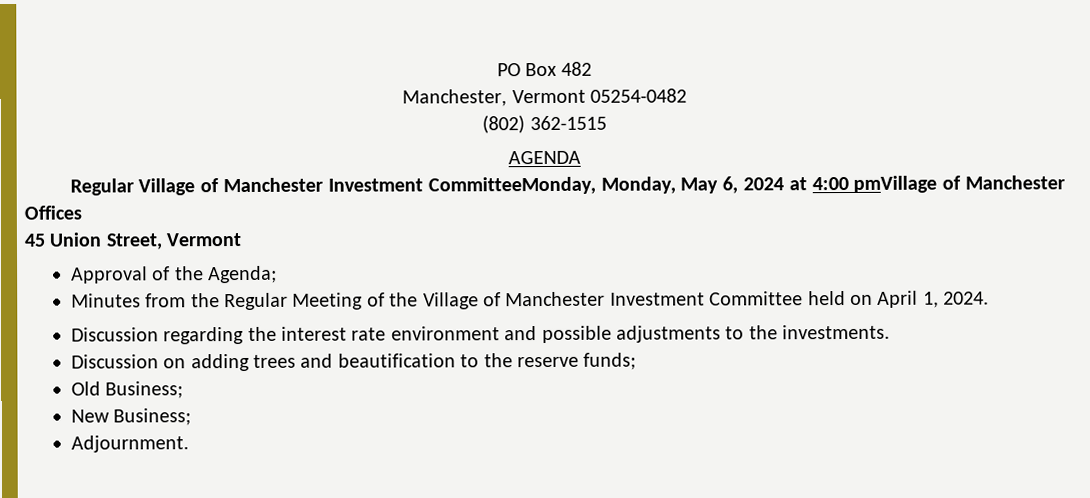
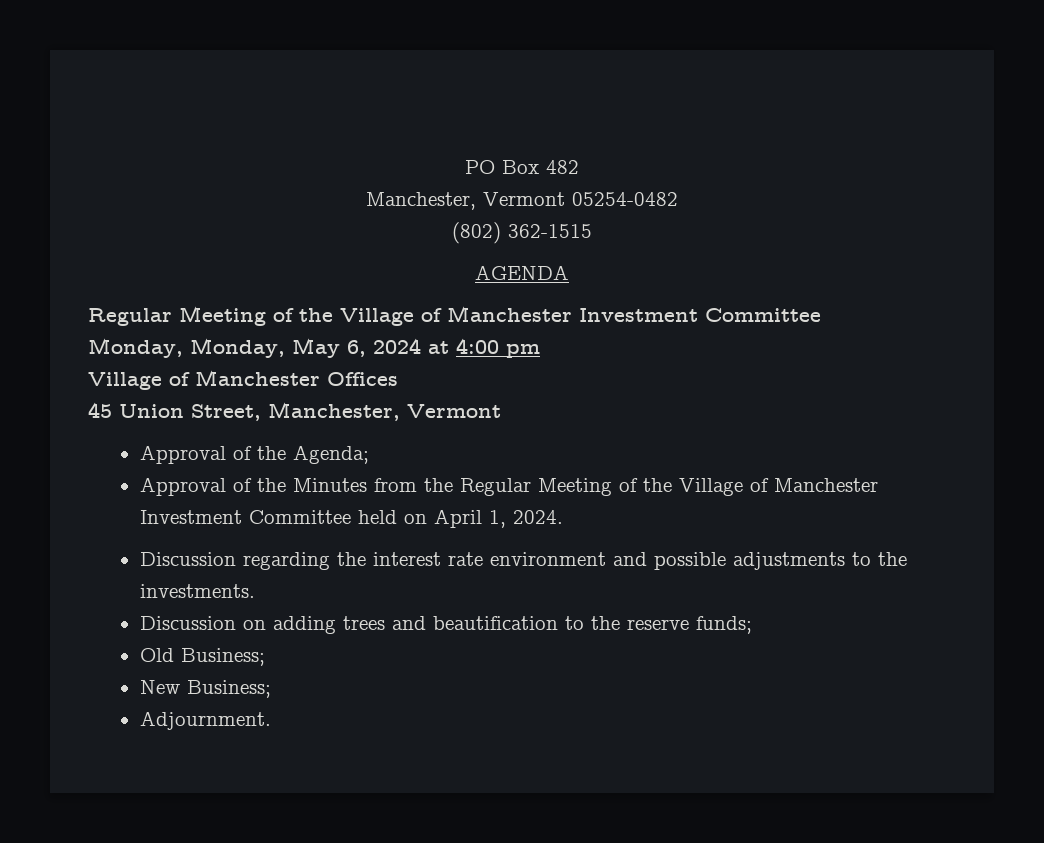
  AGENDA
- Regular Village of Manchester Investment CommitteeMonday, Monday, May 6, 2024 at 4:00 pmVillage of Manchester Offices
+ Regular Meeting of the Village of Manchester Investment Committee
+ Monday, Monday, May 6, 2024 at 4:00 pm
+ Village of Manchester Offices
- 45 Union Street, Vermont
+ 45 Union Street, Manchester, Vermont
- Minutes from the Regular Meeting of the Village of Manchester Investment Committee held on April 1, 2024.
+ Approval of the Minutes from the Regular Meeting of the Village of Manchester Investment Committee held on April 1, 2024.

